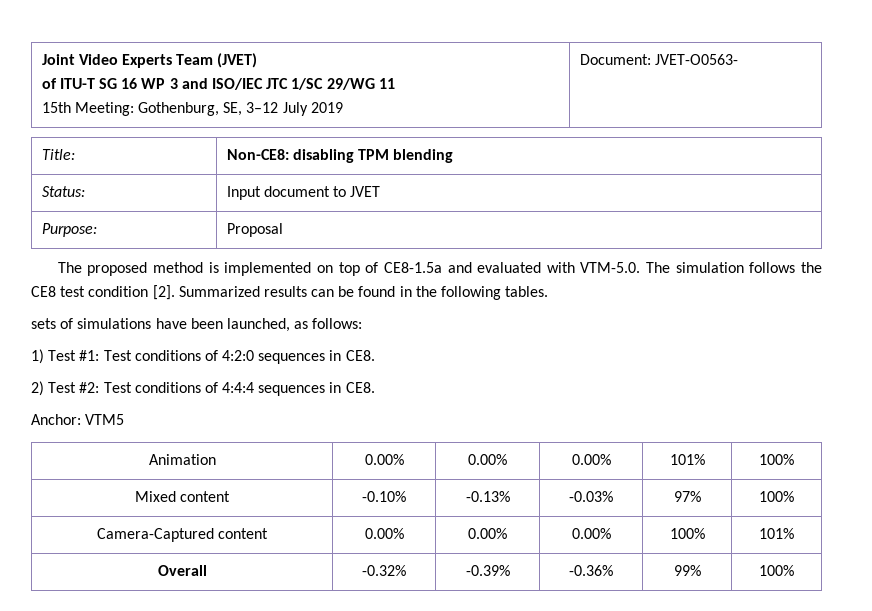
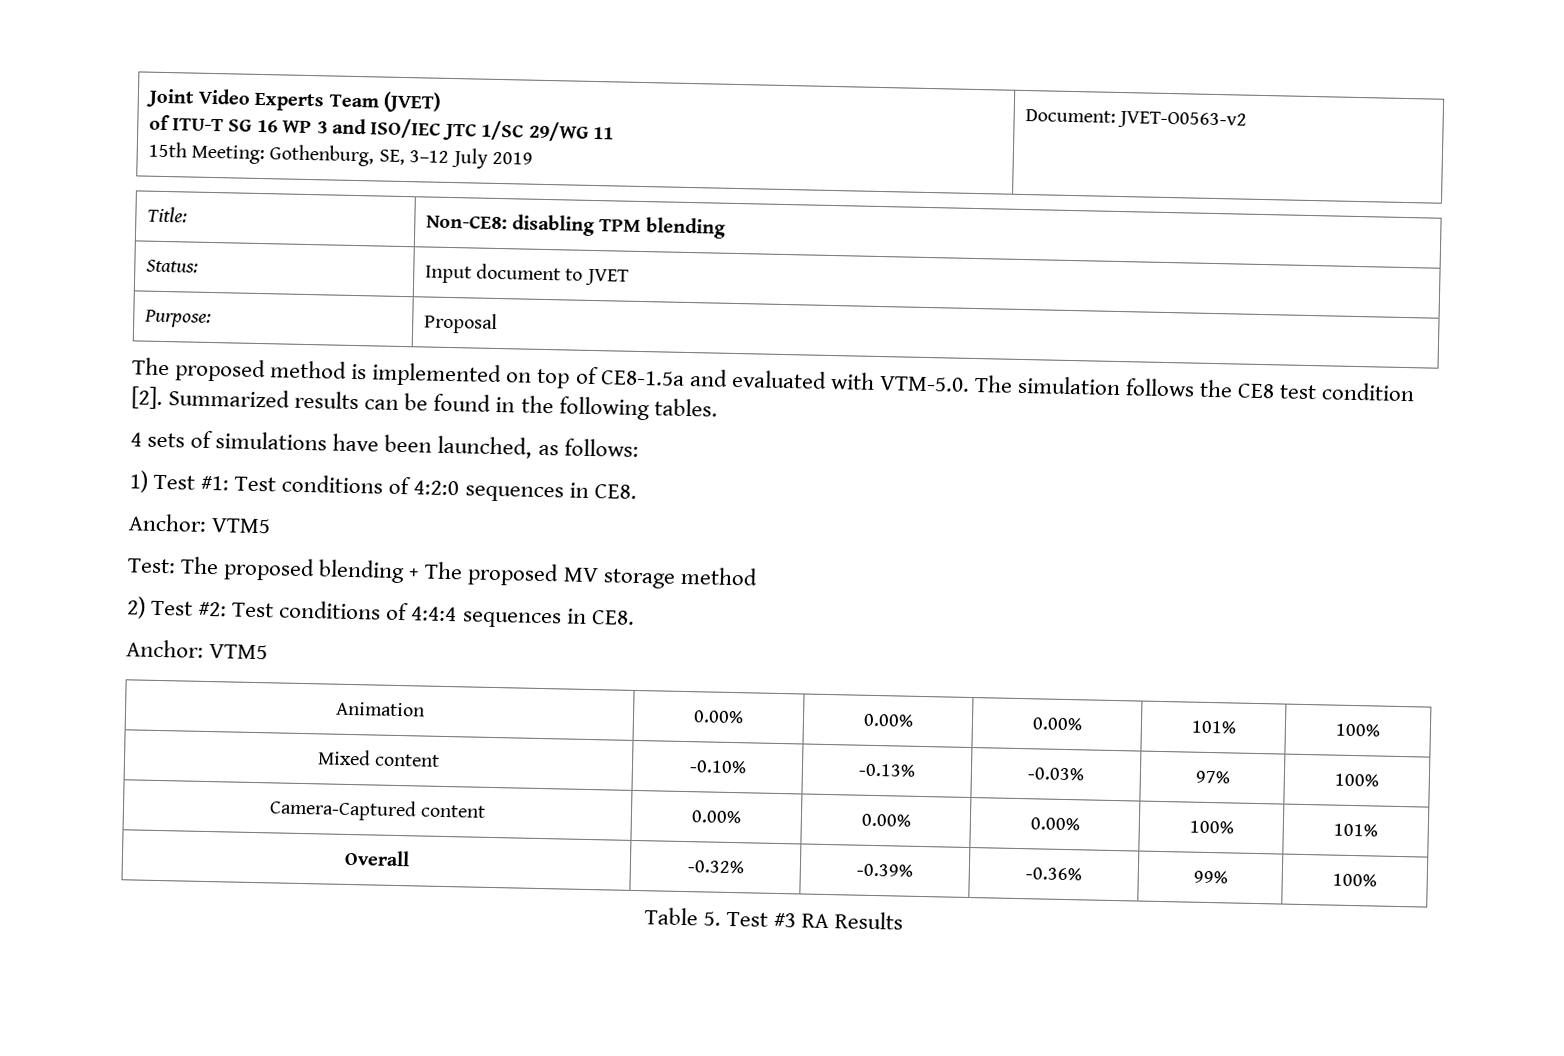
  Joint Video Experts Team (JVET)
  of ITU-T SG 16 WP 3 and ISO/IEC JTC 1/SC 29/WG 11
- 15th Meeting: Gothenburg, SE, 3–12 July 2019 | Document: JVET-O0563-
+ 15th Meeting: Gothenburg, SE, 3–12 July 2019 | Document: JVET-O0563-v2
- sets of simulations have been launched, as follows:
+ 4 sets of simulations have been launched, as follows:
  1) Test #1: Test conditions of 4:2:0 sequences in CE8.
+ Anchor: VTM5
+ Test: The proposed blending + The proposed MV storage method
+ Table 5. Test #3 RA Results

